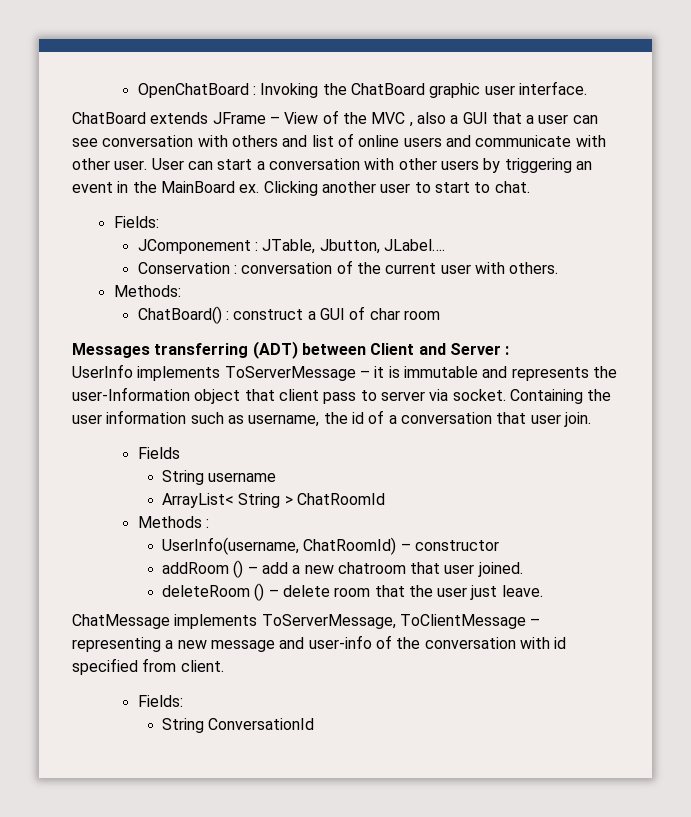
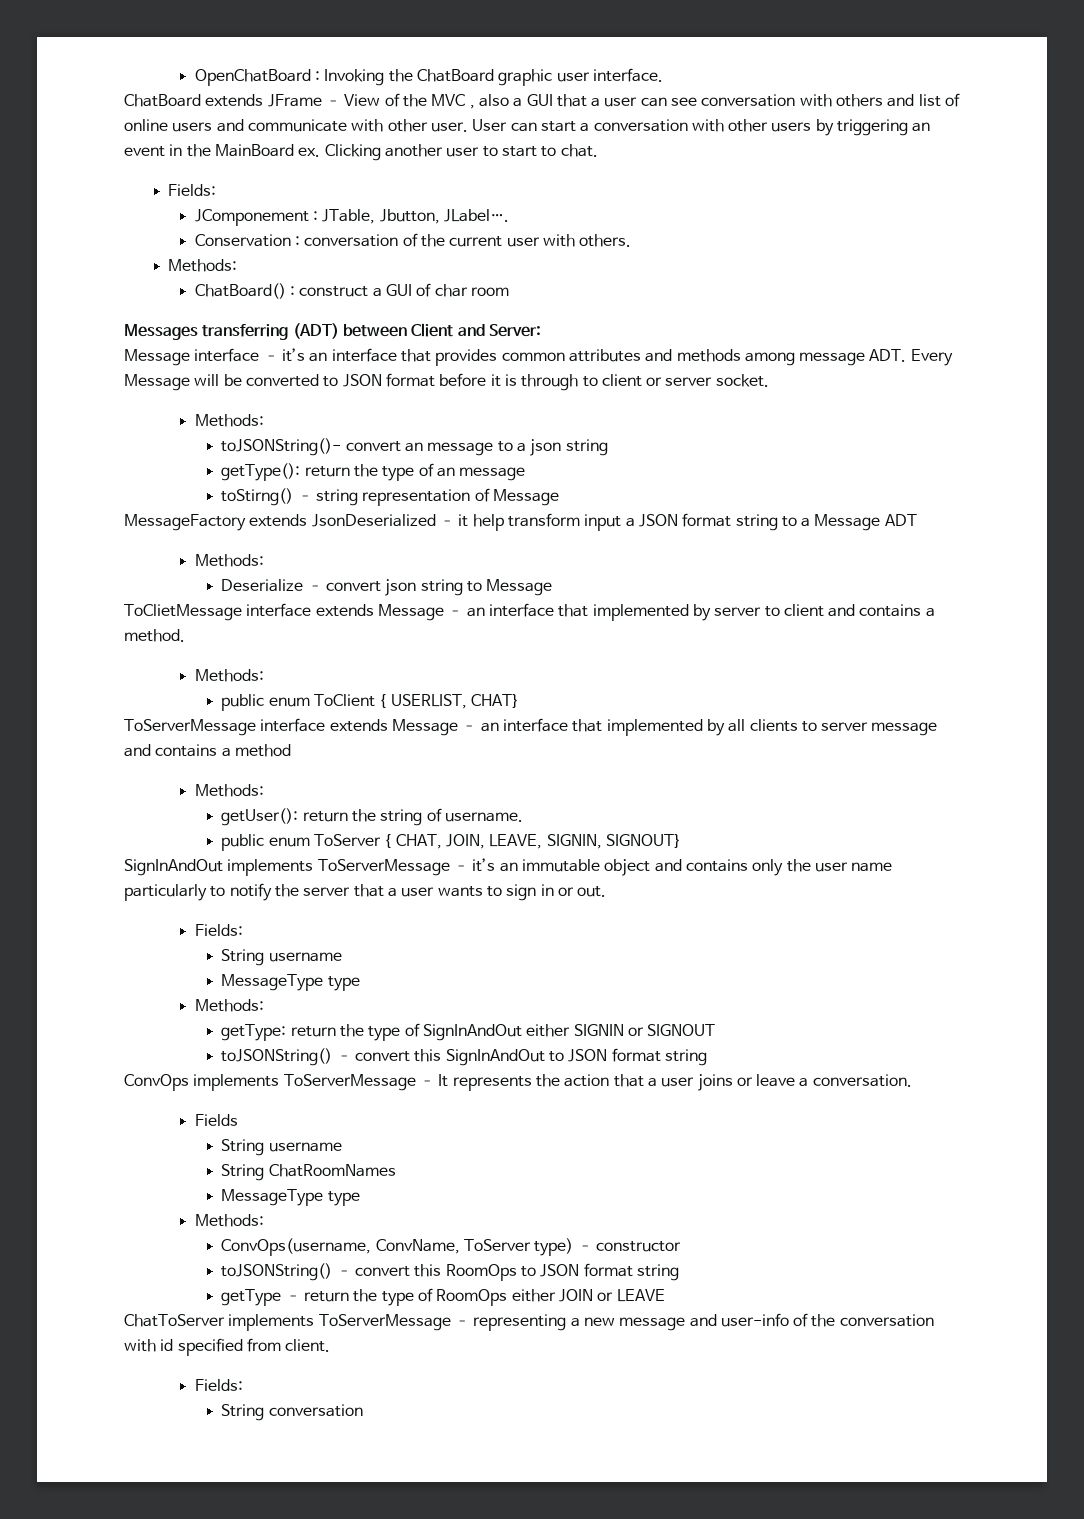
- Messages transferring (ADT) between Client and Server :
- UserInfo implements ToServerMessage – it is immutable and represents the user-Information object that client pass to server via socket. Containing the user information such as username, the id of a conversation that user join.
+ Messages transferring (ADT) between Client and Server:
+ Message interface – it’s an interface that provides common attributes and methods among message ADT. Every Message will be converted to JSON format before it is through to client or server socket.
+ Methods:
+ toJSONString()- convert an message to a json string
+ getType(): return the type of an message
+ toStirng() – string representation of Message
+ MessageFactory extends JsonDeserialized – it help transform input a JSON format string to a Message ADT
+ Methods:
+ Deserialize – convert json string to Message
+ ToClietMessage interface extends Message – an interface that implemented by server to client and contains a method.
+ Methods:
+ public enum ToClient { USERLIST, CHAT}
+ ToServerMessage interface extends Message – an interface that implemented by all clients to server message and contains a method
+ Methods:
+ getUser(): return the string of username.
+ public enum ToServer { CHAT, JOIN, LEAVE, SIGNIN, SIGNOUT}
+ SignInAndOut implements ToServerMessage – it’s an immutable object and contains only the user name particularly to notify the server that a user wants to sign in or out.
+ Fields:
+ String username
+ MessageType type
+ Methods:
+ getType: return the type of SignInAndOut either SIGNIN or SIGNOUT
+ toJSONString() – convert this SignInAndOut to JSON format string
+ ConvOps implements ToServerMessage – It represents the action that a user joins or leave a conversation.
  Fields
  String username
- ArrayList< String > ChatRoomId
- Methods :
- UserInfo(username, ChatRoomId) – constructor
- addRoom () – add a new chatroom that user joined.
- deleteRoom () – delete room that the user just leave.
- ChatMessage implements ToServerMessage, ToClientMessage – representing a new message and user-info of the conversation with id specified from client.
+ String ChatRoomNames
+ MessageType type
+ Methods:
+ ConvOps(username, ConvName, ToServer type) – constructor
+ toJSONString() – convert this RoomOps to JSON format string
+ getType – return the type of RoomOps either JOIN or LEAVE
+ ChatToServer implements ToServerMessage – representing a new message and user-info of the conversation with id specified from client.
- String ConversationId
+ String conversation

